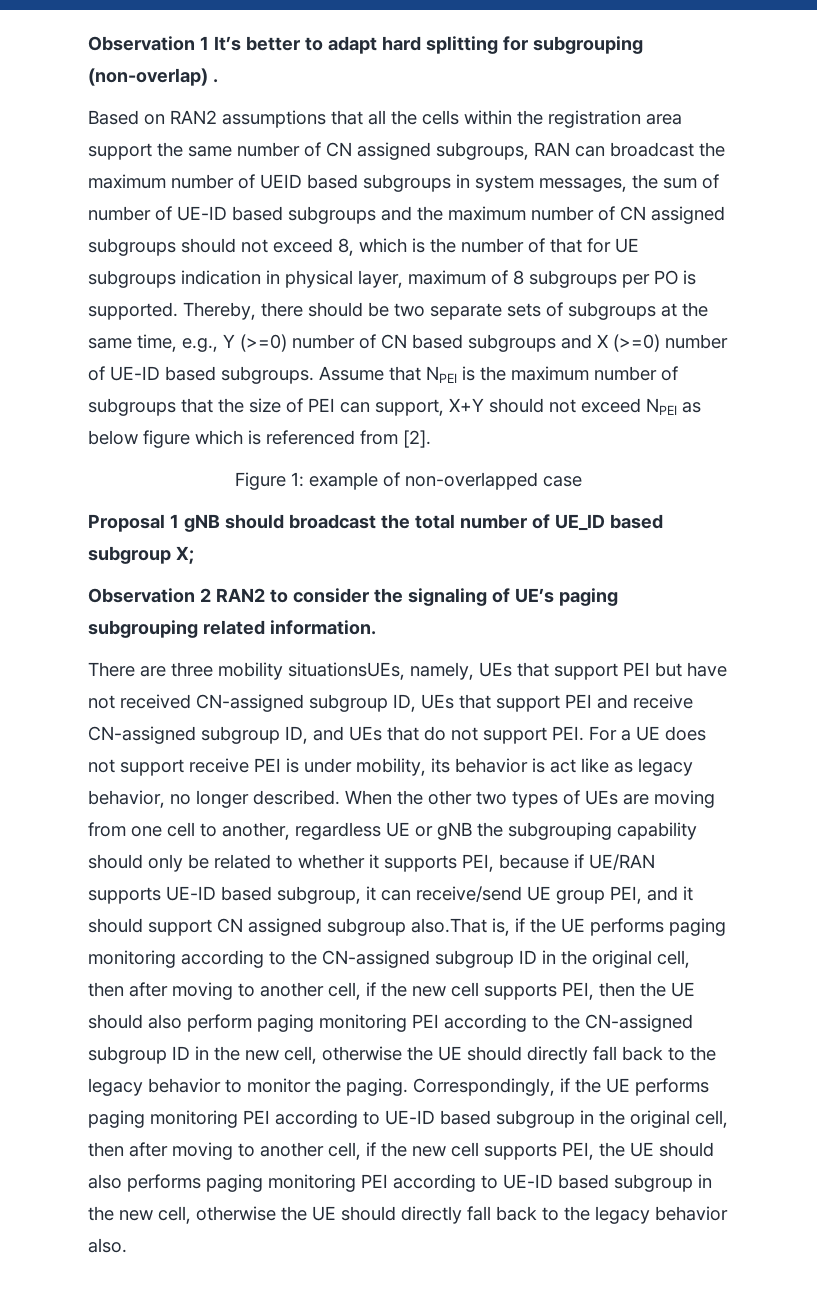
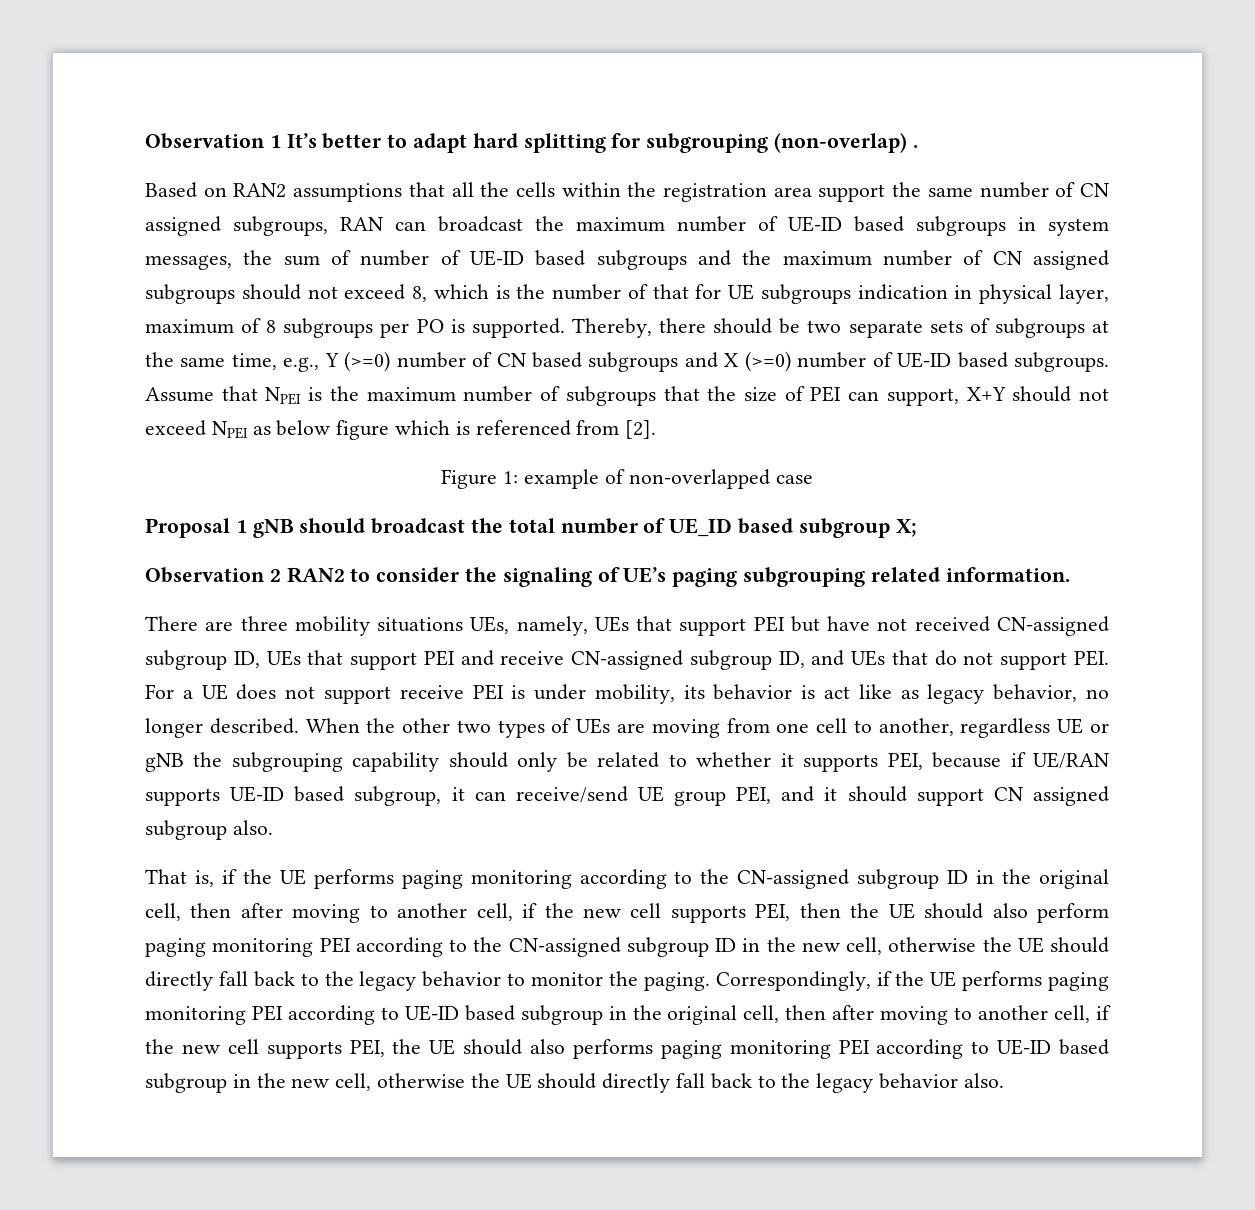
- Based on RAN2 assumptions that all the cells within the registration area support the same number of CN assigned subgroups, RAN can broadcast the maximum number of UEID based subgroups in system messages, the sum of number of UE-ID based subgroups and the maximum number of CN assigned subgroups should not exceed 8, which is the number of that for UE subgroups indication in physical layer, maximum of 8 subgroups per PO is supported.
+ Based on RAN2 assumptions that all the cells within the registration area support the same number of CN assigned subgroups, RAN can broadcast the maximum number of UE-ID based subgroups in system messages, the sum of number of UE-ID based subgroups and the maximum number of CN assigned subgroups should not exceed 8, which is the number of that for UE subgroups indication in physical layer, maximum of 8 subgroups per PO is supported.
- There are three mobility situationsUEs, namely, UEs that support PEI but have not received CN-assigned subgroup ID, UEs that support PEI and receive CN-assigned subgroup ID, and UEs that do not support PEI. For a UE does not support receive PEI is under mobility, its behavior is act like as legacy behavior, no longer described.
+ There are three mobility situations UEs, namely, UEs that support PEI but have not received CN-assigned subgroup ID, UEs that support PEI and receive CN-assigned subgroup ID, and UEs that do not support PEI. For a UE does not support receive PEI is under mobility, its behavior is act like as legacy behavior, no longer described.
- When the other two types of UEs are moving from one cell to another, regardless UE or gNB the subgrouping capability should only be related to whether it supports PEI, because if UE/RAN supports UE-ID based subgroup, it can receive/send UE group PEI, and it should support CN assigned subgroup also.That is, if the UE performs paging monitoring according to the CN-assigned subgroup ID in the original cell, then after moving to another cell, if the new cell supports PEI, then the UE should also perform paging monitoring PEI according to the CN-assigned subgroup ID in the new cell, otherwise the UE should directly fall back to the legacy behavior to monitor the paging.
+ When the other two types of UEs are moving from one cell to another, regardless UE or gNB the subgrouping capability should only be related to whether it supports PEI, because if UE/RAN supports UE-ID based subgroup, it can receive/send UE group PEI, and it should support CN assigned subgroup also.
+ That is, if the UE performs paging monitoring according to the CN-assigned subgroup ID in the original cell, then after moving to another cell, if the new cell supports PEI, then the UE should also perform paging monitoring PEI according to the CN-assigned subgroup ID in the new cell, otherwise the UE should directly fall back to the legacy behavior to monitor the paging.

